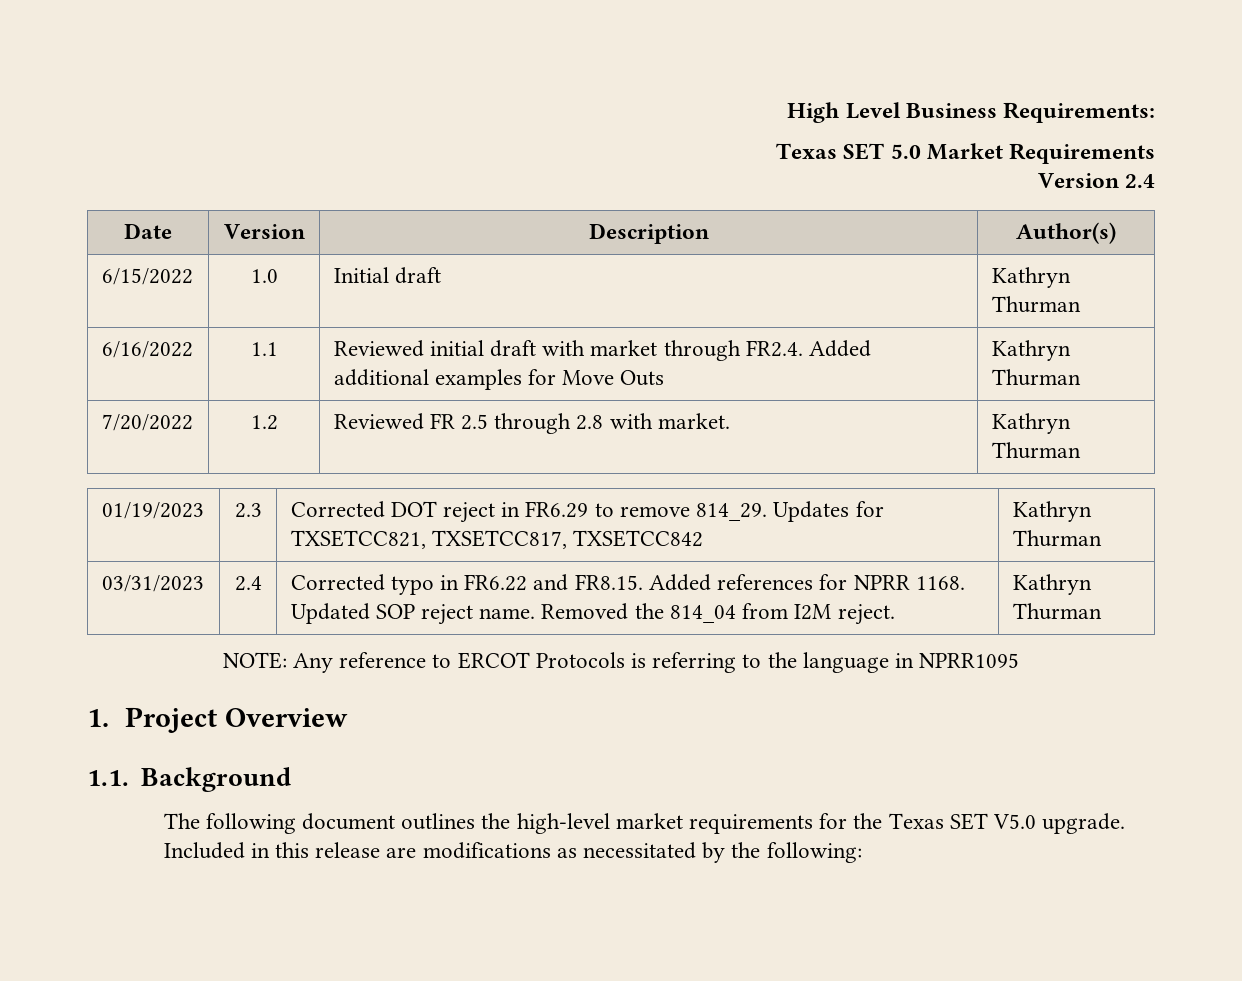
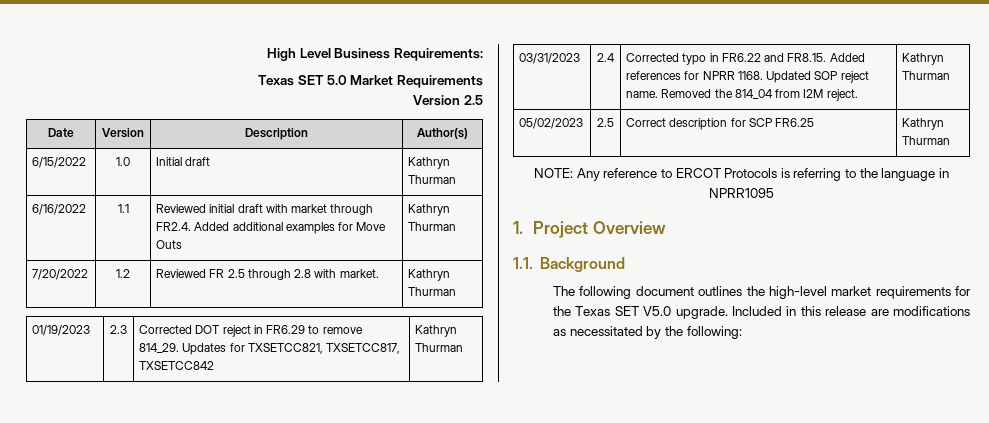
- Version 2.4
+ Version 2.5
+ 05/02/2023 | 2.5 | Correct description for SCP FR6.25 | Kathryn Thurman

